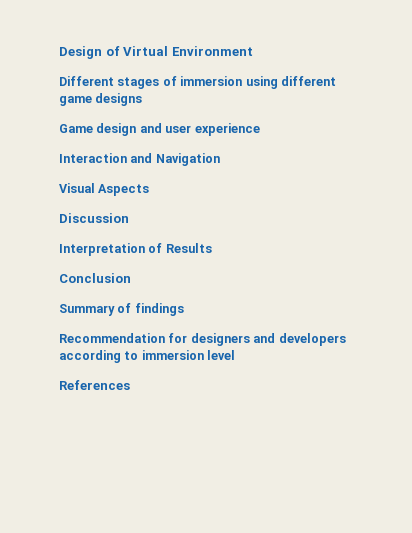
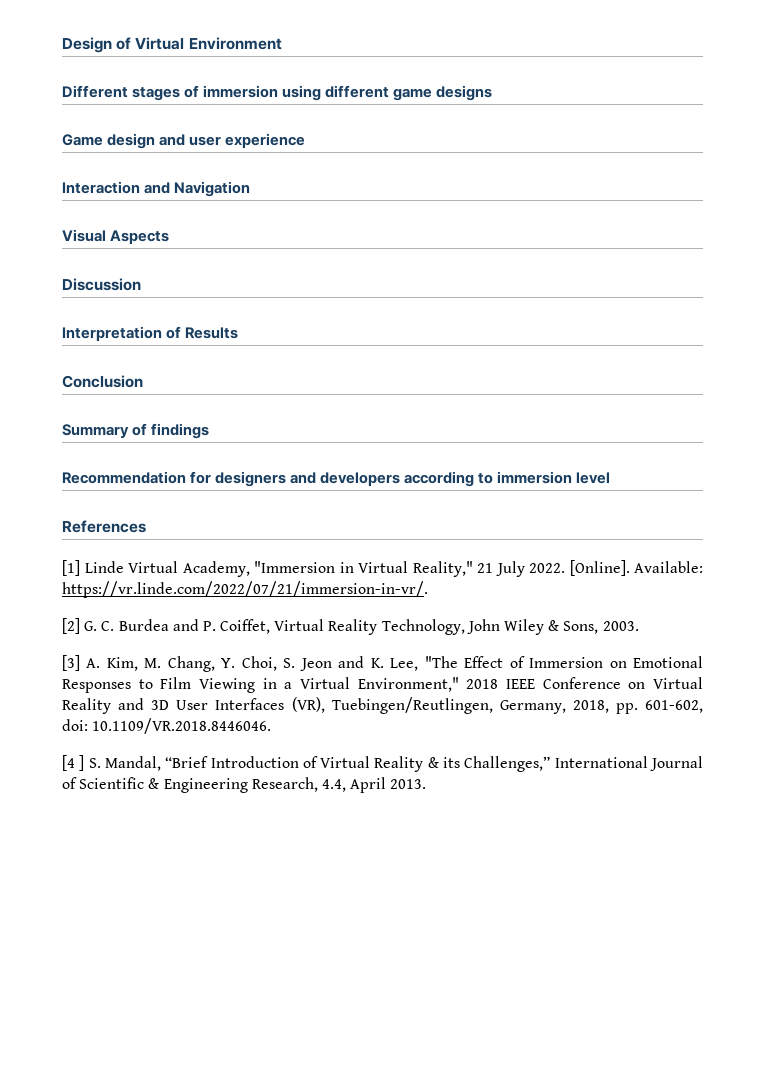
+ [1] Linde Virtual Academy, "Immersion in Virtual Reality," 21 July 2022. [Online]. Available: https://vr.linde.com/2022/07/21/immersion-in-vr/.
+ [2] G. C. Burdea and P. Coiffet, Virtual Reality Technology, John Wiley & Sons, 2003.
+ [3] A. Kim, M. Chang, Y. Choi, S. Jeon and K. Lee, "The Effect of Immersion on Emotional Responses to Film Viewing in a Virtual Environment," 2018 IEEE Conference on Virtual Reality and 3D User Interfaces (VR), Tuebingen/Reutlingen, Germany, 2018, pp. 601-602, doi: 10.1109/VR.2018.8446046.
+ [4 ] S. Mandal, “Brief Introduction of Virtual Reality & its Challenges,” International Journal of Scientific & Engineering Research, 4.4, April 2013.

